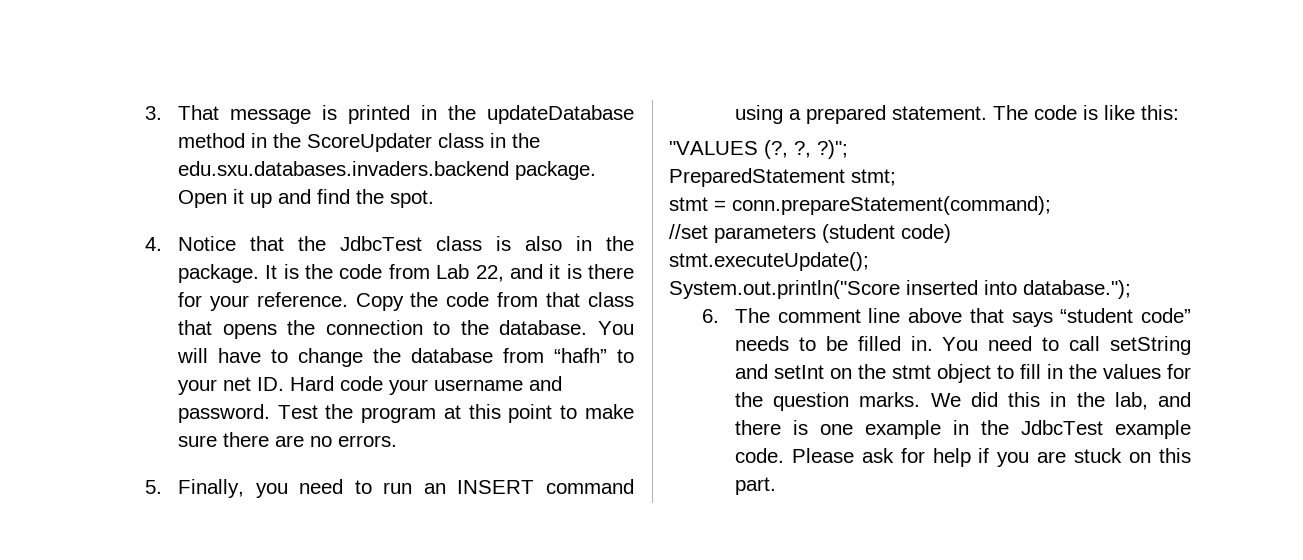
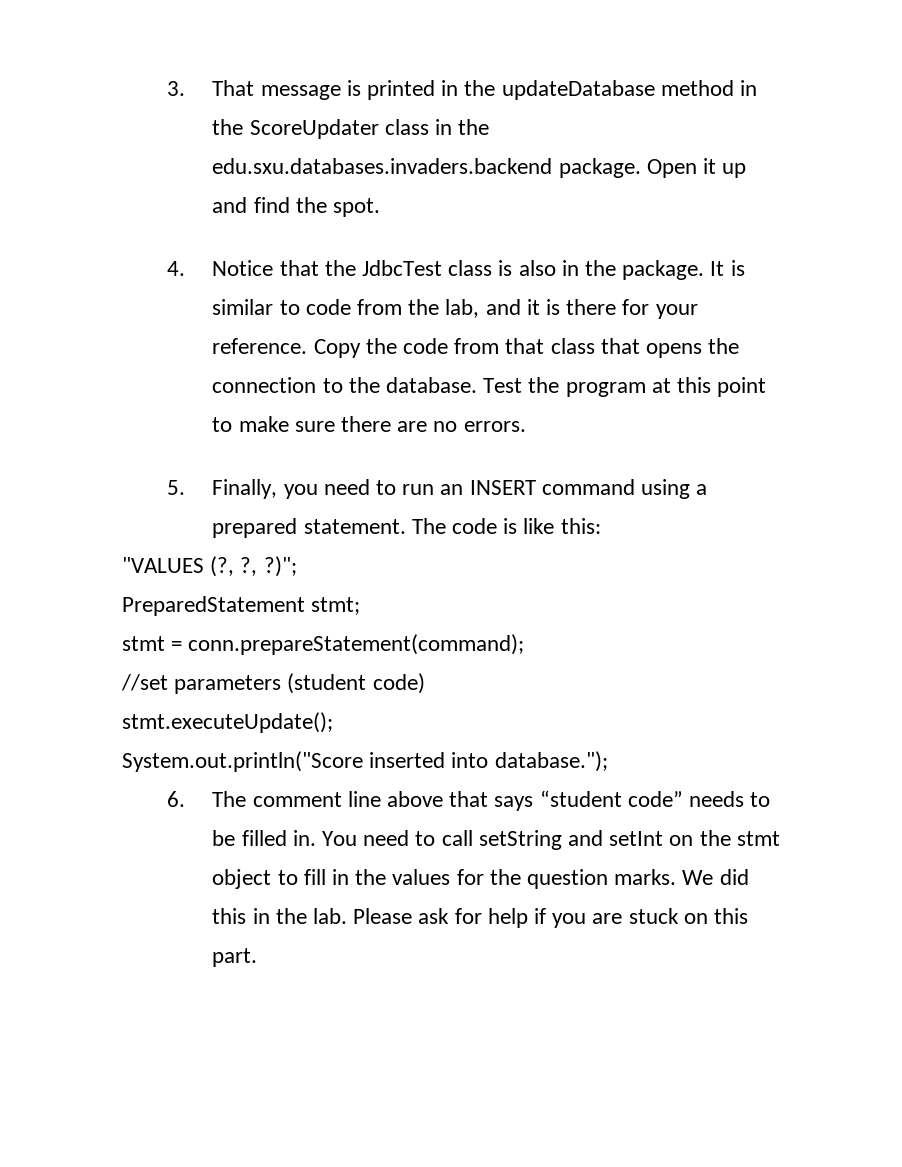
- It is the code from Lab 22, and it is there for your reference.
+ It is similar to code from the lab, and it is there for your reference.
- You will have to change the database from “hafh” to your net ID. Hard code your username and password.
- We did this in the lab, and there is one example in the JdbcTest example code.
+ We did this in the lab.

